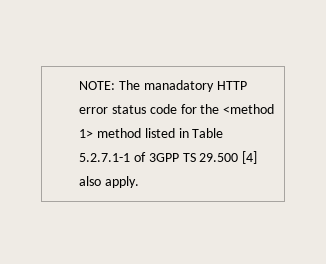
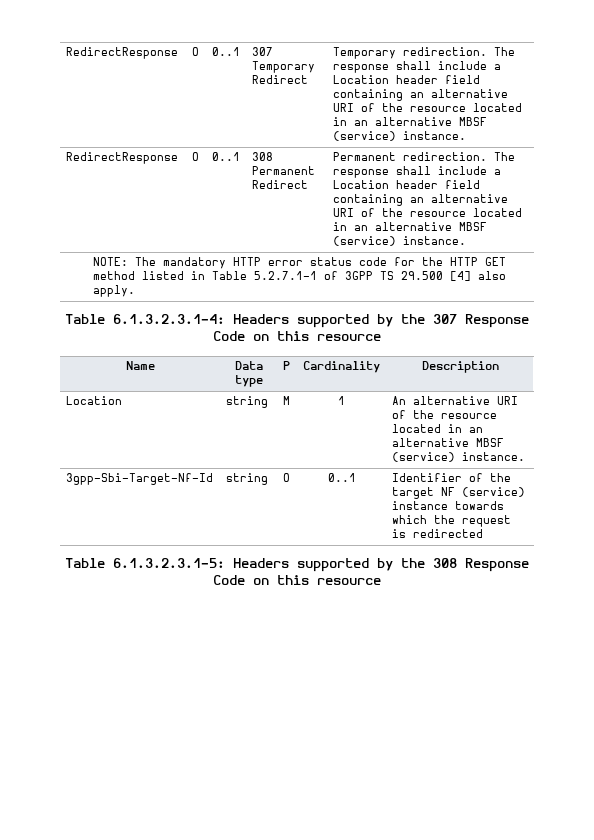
+ RedirectResponse | O | 0..1 | 307 Temporary Redirect | Temporary redirection. The response shall include a Location header field containing an alternative URI of the resource located in an alternative MBSF (service) instance.
+ RedirectResponse | O | 0..1 | 308 Permanent Redirect | Permanent redirection. The response shall include a Location header field containing an alternative URI of the resource located in an alternative MBSF (service) instance.
- NOTE: The manadatory HTTP error status code for the <method 1> method listed in Table 5.2.7.1-1 of 3GPP TS 29.500 [4] also apply.
+ NOTE: The mandatory HTTP error status code for the HTTP GET method listed in Table 5.2.7.1-1 of 3GPP TS 29.500 [4] also apply.
+ Table 6.1.3.2.3.1-4: Headers supported by the 307 Response Code on this resource
+ Name | Data type | P | Cardinality | Description
+ Location | string | M | 1 | An alternative URI of the resource located in an alternative MBSF (service) instance.
+ 3gpp-Sbi-Target-Nf-Id | string | O | 0..1 | Identifier of the target NF (service) instance towards which the request is redirected
+ Table 6.1.3.2.3.1-5: Headers supported by the 308 Response Code on this resource

